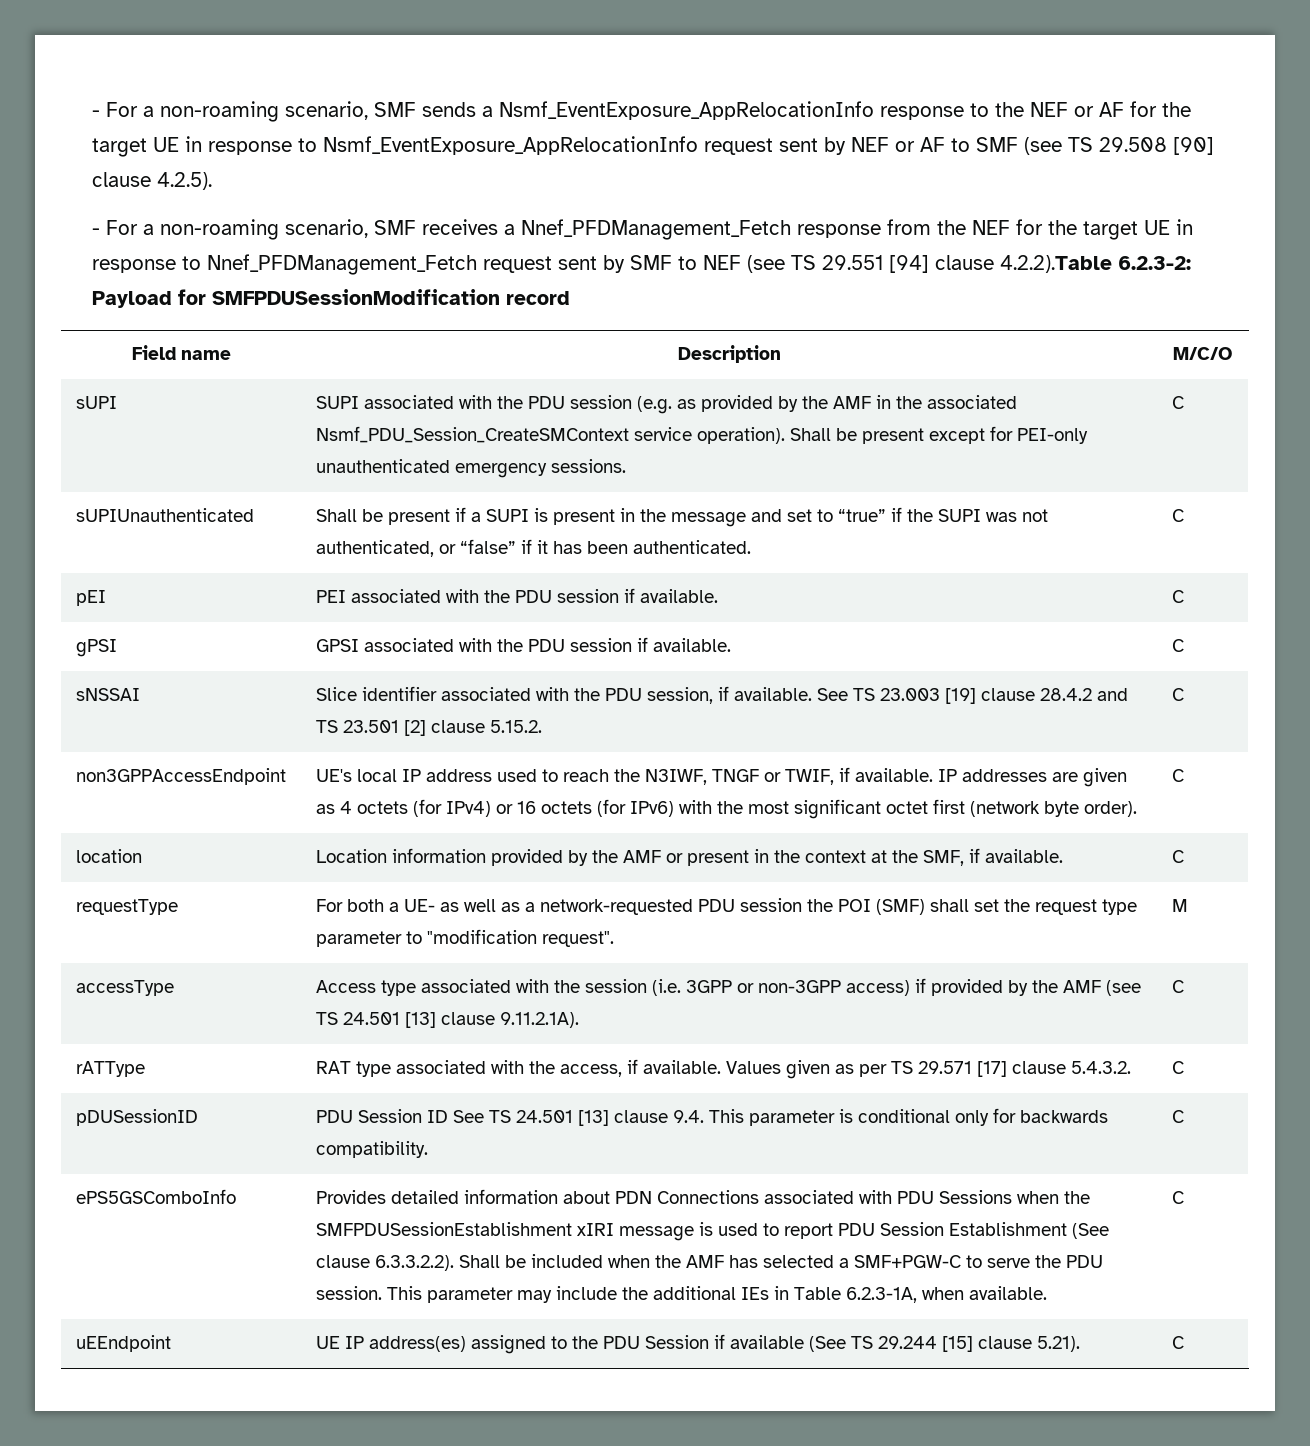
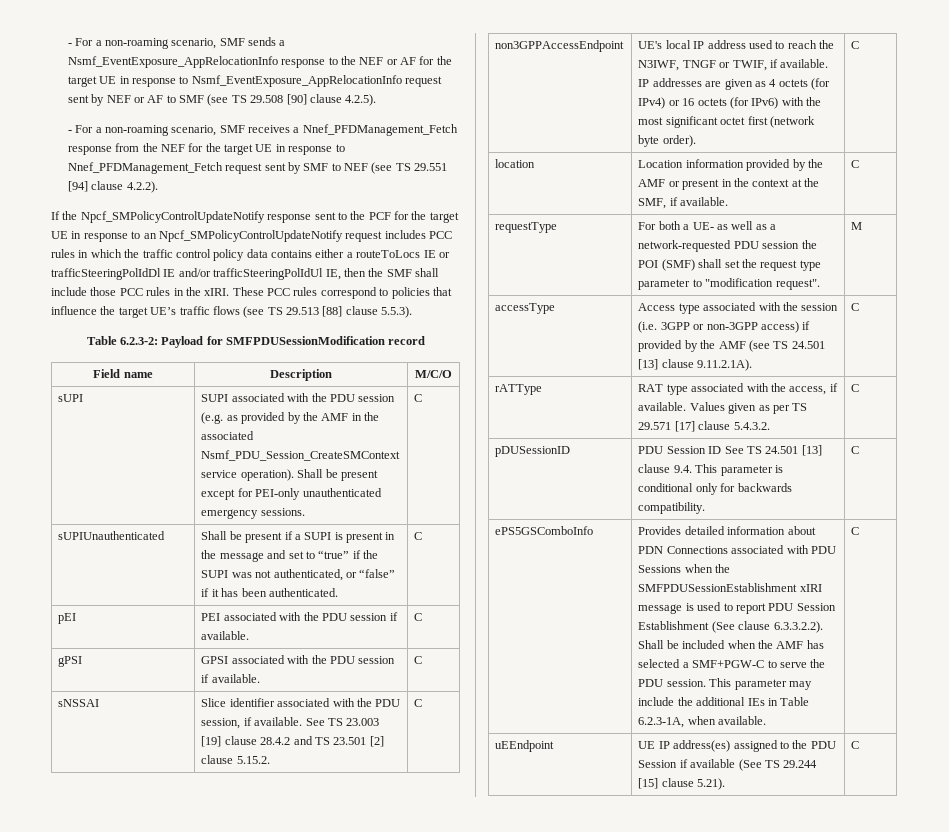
- - For a non-roaming scenario, SMF receives a Nnef_PFDManagement_Fetch response from the NEF for the target UE in response to Nnef_PFDManagement_Fetch request sent by SMF to NEF (see TS 29.551 [94] clause 4.2.2).Table 6.2.3-2: Payload for SMFPDUSessionModification record
+ - For a non-roaming scenario, SMF receives a Nnef_PFDManagement_Fetch response from the NEF for the target UE in response to Nnef_PFDManagement_Fetch request sent by SMF to NEF (see TS 29.551 [94] clause 4.2.2).
+ If the Npcf_SMPolicyControlUpdateNotify response sent to the PCF for the target UE in response to an Npcf_SMPolicyControlUpdateNotify request includes PCC rules in which the traffic control policy data contains either a routeToLocs IE or trafficSteeringPolIdDl IE and/or trafficSteeringPolIdUl IE, then the SMF shall include those PCC rules in the xIRI. These PCC rules correspond to policies that influence the target UE’s traffic flows (see TS 29.513 [88] clause 5.5.3).
+ Table 6.2.3-2: Payload for SMFPDUSessionModification record

